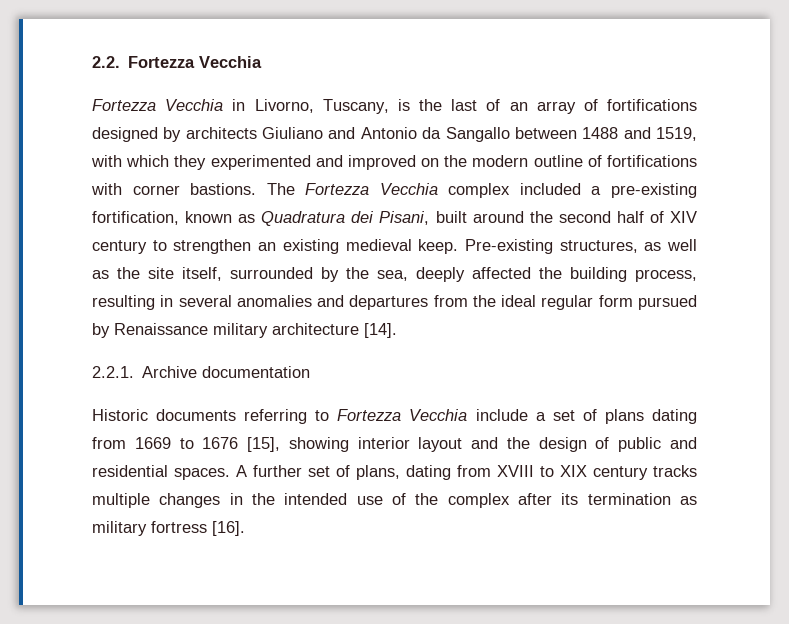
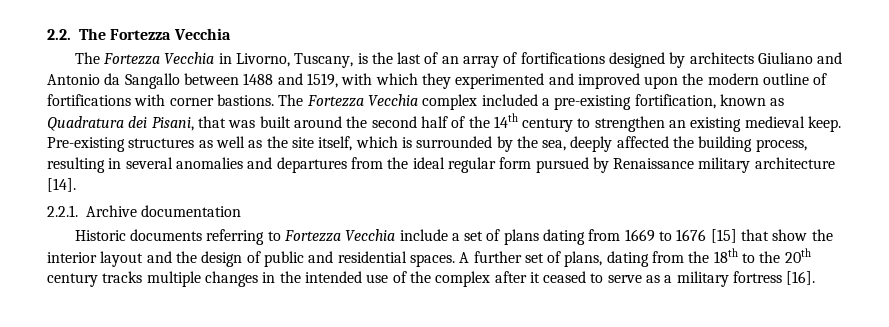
- 2.2. Fortezza Vecchia
+ 2.2. The Fortezza Vecchia
- Fortezza Vecchia in Livorno, Tuscany, is the last of an array of fortifications designed by architects Giuliano and Antonio da Sangallo between 1488 and 1519, with which they experimented and improved on the modern outline of fortifications with corner bastions.
+ The Fortezza Vecchia in Livorno, Tuscany, is the last of an array of fortifications designed by architects Giuliano and Antonio da Sangallo between 1488 and 1519, with which they experimented and improved upon the modern outline of fortifications with corner bastions.
- The Fortezza Vecchia complex included a pre-existing fortification, known as Quadratura dei Pisani, built around the second half of XIV century to strengthen an existing medieval keep.
+ The Fortezza Vecchia complex included a pre-existing fortification, known as Quadratura dei Pisani, that was built around the second half of the 14th century to strengthen an existing medieval keep.
- Pre-existing structures, as well as the site itself, surrounded by the sea, deeply affected the building process, resulting in several anomalies and departures from the ideal regular form pursued by Renaissance military architecture [14].
+ Pre-existing structures as well as the site itself, which is surrounded by the sea, deeply affected the building process, resulting in several anomalies and departures from the ideal regular form pursued by Renaissance military architecture [14].
- Historic documents referring to Fortezza Vecchia include a set of plans dating from 1669 to 1676 [15], showing interior layout and the design of public and residential spaces.
+ Historic documents referring to Fortezza Vecchia include a set of plans dating from 1669 to 1676 [15] that show the interior layout and the design of public and residential spaces.
- A further set of plans, dating from XVIII to XIX century tracks multiple changes in the intended use of the complex after its termination as military fortress [16].
+ A further set of plans, dating from the 18th to the 20th century tracks multiple changes in the intended use of the complex after it ceased to serve as a military fortress [16].

